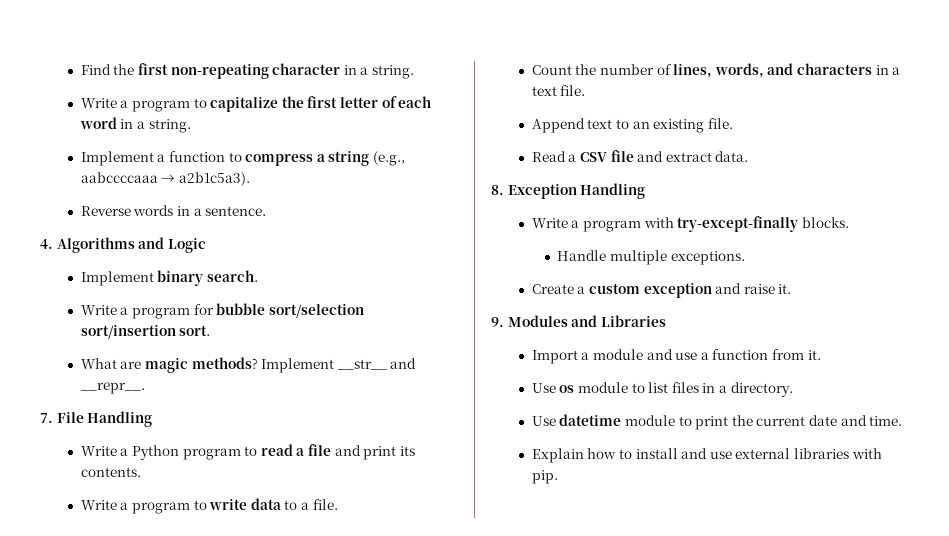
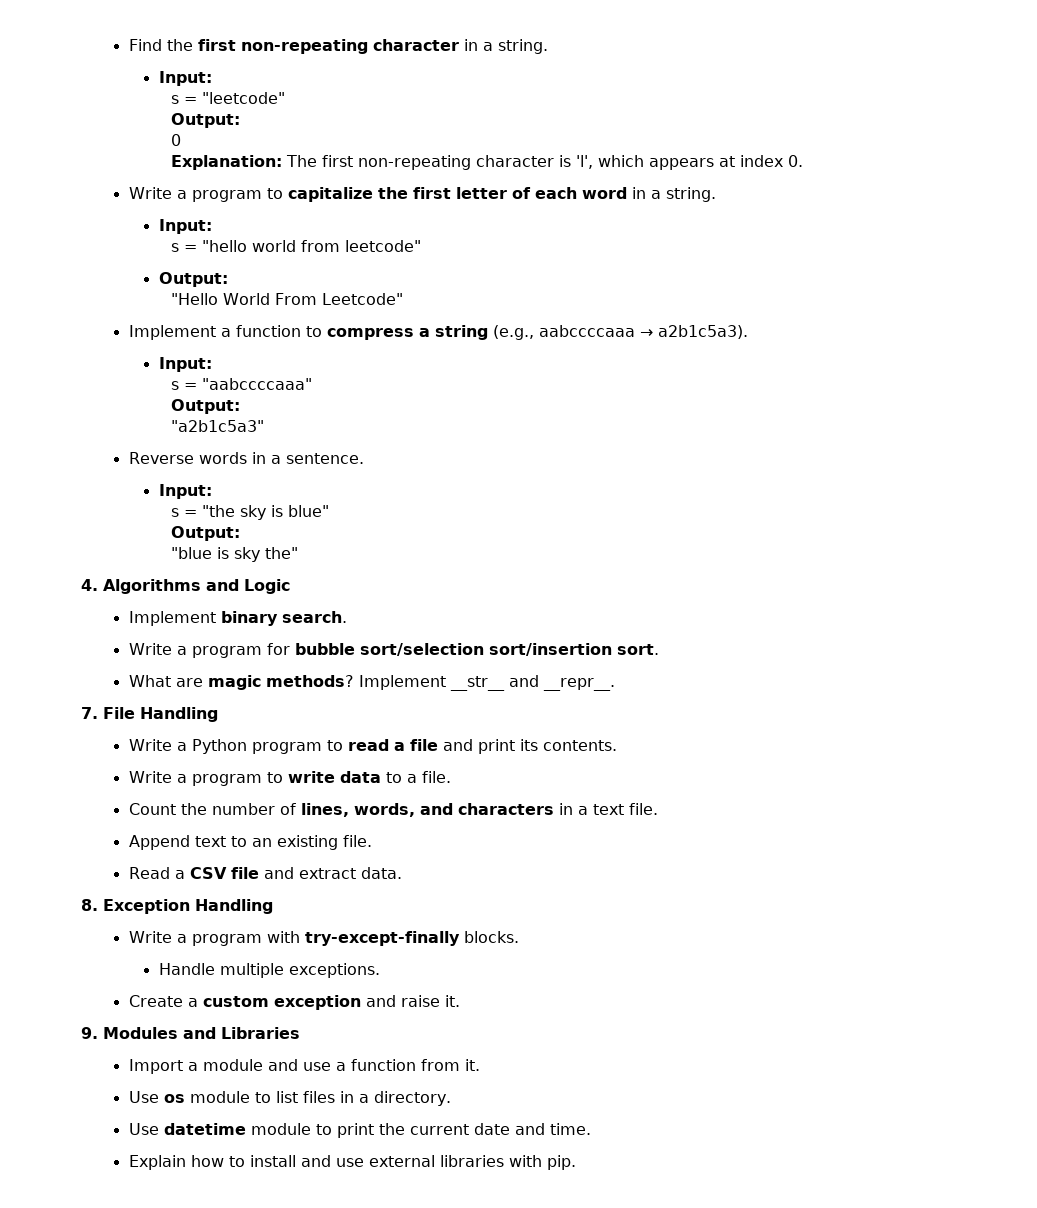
  Find the first non-repeating character in a string.
+ Input:
+ s = "leetcode"
+ Output:
+ 0
+ Explanation: The first non-repeating character is 'l', which appears at index 0.
  Write a program to capitalize the first letter of each word in a string.
+ Input:
+ s = "hello world from leetcode"
+ Output:
+ "Hello World From Leetcode"
  Implement a function to compress a string (e.g., aabccccaaa → a2b1c5a3).
+ Input:
+ s = "aabccccaaa"
+ Output:
+ "a2b1c5a3"
  Reverse words in a sentence.
+ Input:
+ s = "the sky is blue"
+ Output:
+ "blue is sky the"

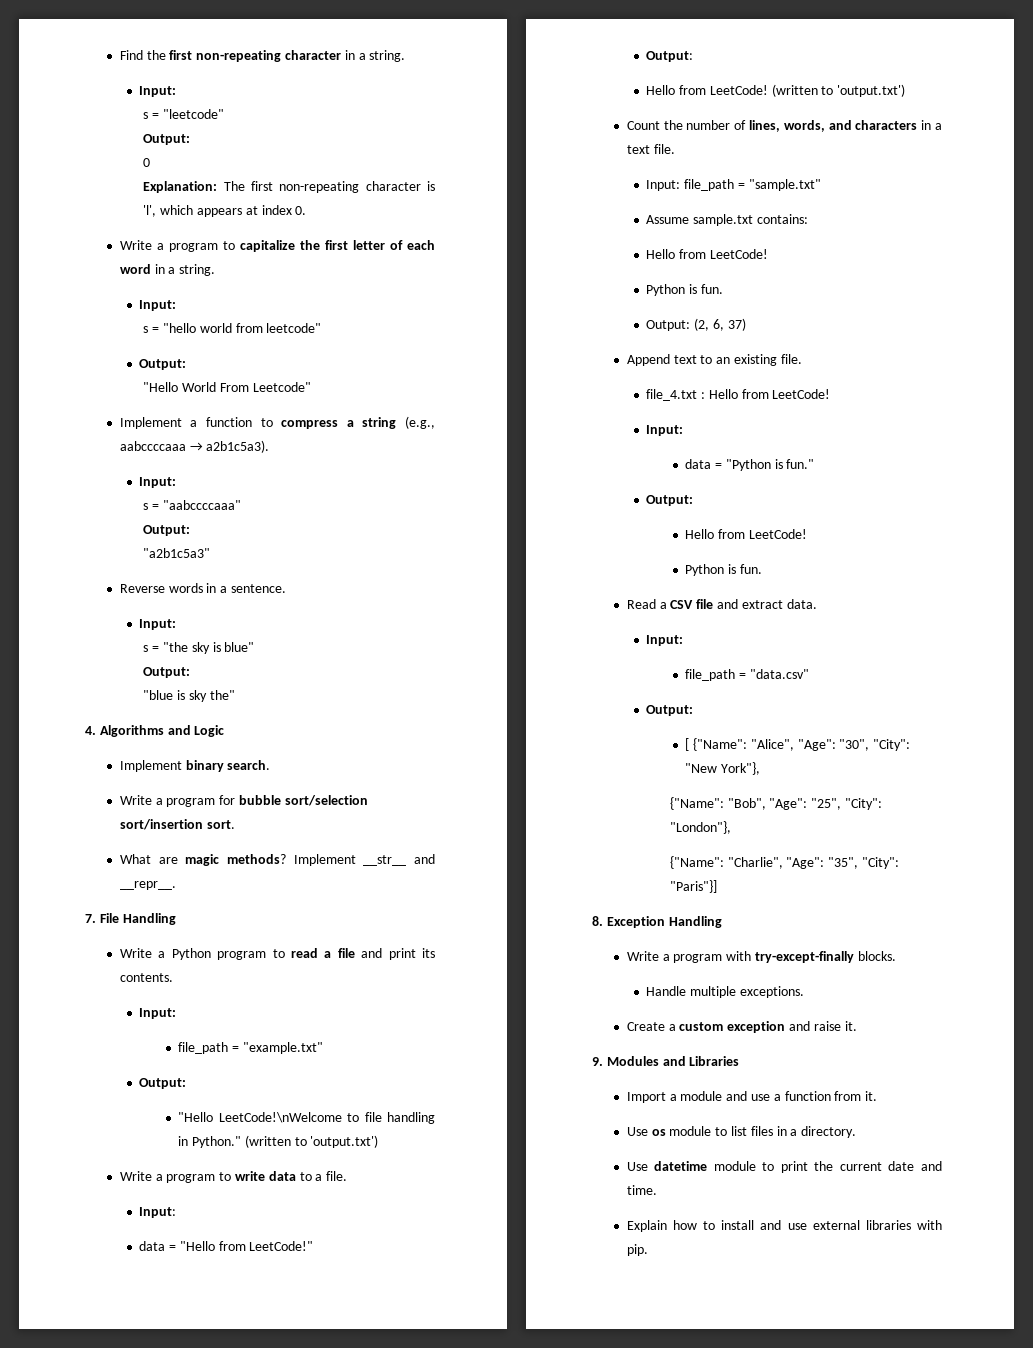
  Write a Python program to read a file and print its contents.
+ Input:
+ file_path = "example.txt"
+ Output:
+ "Hello LeetCode!\nWelcome to file handling in Python." (written to 'output.txt')
  Write a program to write data to a file.
+ Input:
+ data = "Hello from LeetCode!"
+ Output:
+ Hello from LeetCode! (written to 'output.txt')
+ Input: file_path = "sample.txt"
+ Assume sample.txt contains:
+ Hello from LeetCode!
+ Python is fun.
+ Output: (2, 6, 37)
+ file_4.txt : Hello from LeetCode!
+ Input:
+ data = "Python is fun."
+ Output:
+ Hello from LeetCode!
+ Python is fun.
  Read a CSV file and extract data.
+ Input:
+ file_path = "data.csv"
+ Output:
+ [ {"Name": "Alice", "Age": "30", "City": "New York"},
+ {"Name": "Bob", "Age": "25", "City": "London"},
+ {"Name": "Charlie", "Age": "35", "City": "Paris"}]

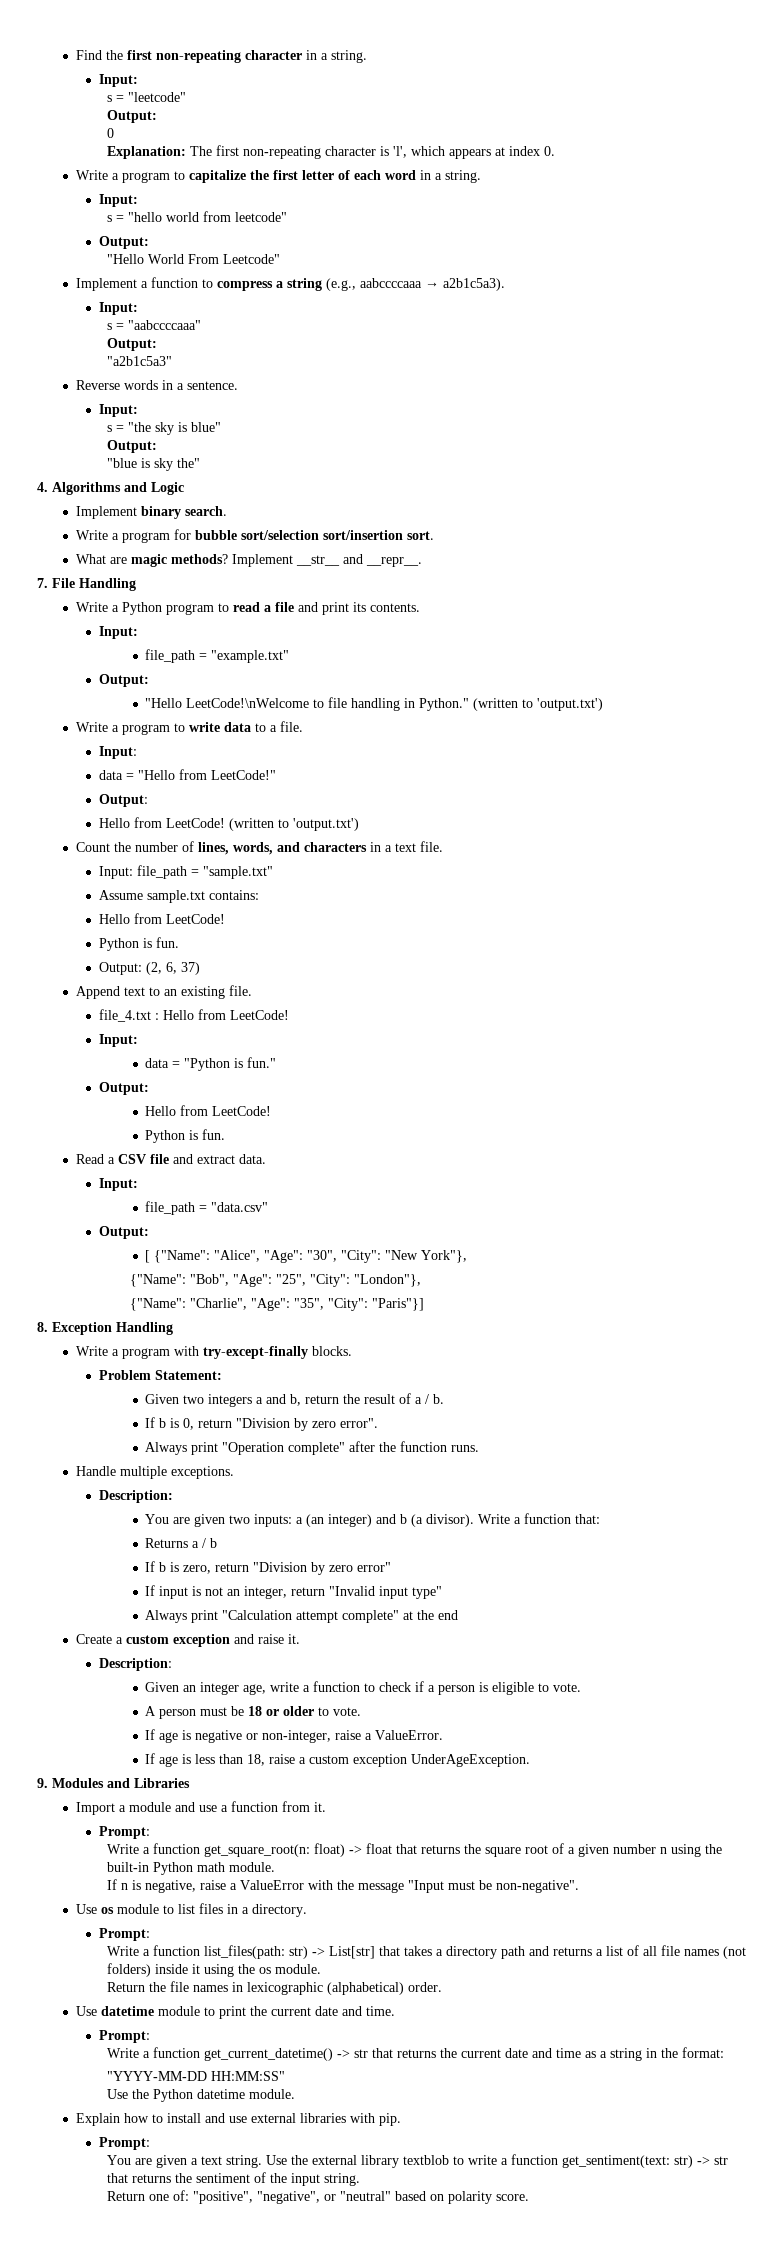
+ Problem Statement:
+ Given two integers a and b, return the result of a / b.
+ If b is 0, return "Division by zero error".
+ Always print "Operation complete" after the function runs.
  Handle multiple exceptions.
+ Description:
+ You are given two inputs: a (an integer) and b (a divisor). Write a function that:
+ Returns a / b
+ If b is zero, return "Division by zero error"
+ If input is not an integer, return "Invalid input type"
+ Always print "Calculation attempt complete" at the end
  Create a custom exception and raise it.
+ Description:
+ Given an integer age, write a function to check if a person is eligible to vote.
+ A person must be 18 or older to vote.
+ If age is negative or non-integer, raise a ValueError.
+ If age is less than 18, raise a custom exception UnderAgeException.
  Import a module and use a function from it.
+ Prompt:
+ Write a function get_square_root(n: float) -> float that returns the square root of a given number n using the built-in Python math module.
+ If n is negative, raise a ValueError with the message "Input must be non-negative".
  Use os module to list files in a directory.
+ Prompt:
+ Write a function list_files(path: str) -> List[str] that takes a directory path and returns a list of all file names (not folders) inside it using the os module.
+ Return the file names in lexicographic (alphabetical) order.
  Use datetime module to print the current date and time.
+ Prompt:
+ Write a function get_current_datetime() -> str that returns the current date and time as a string in the format:
+ "YYYY-MM-DD HH:MM:SS"
+ Use the Python datetime module.
  Explain how to install and use external libraries with pip.
+ Prompt:
+ You are given a text string. Use the external library textblob to write a function get_sentiment(text: str) -> str that returns the sentiment of the input string.
+ Return one of: "positive", "negative", or "neutral" based on polarity score.

